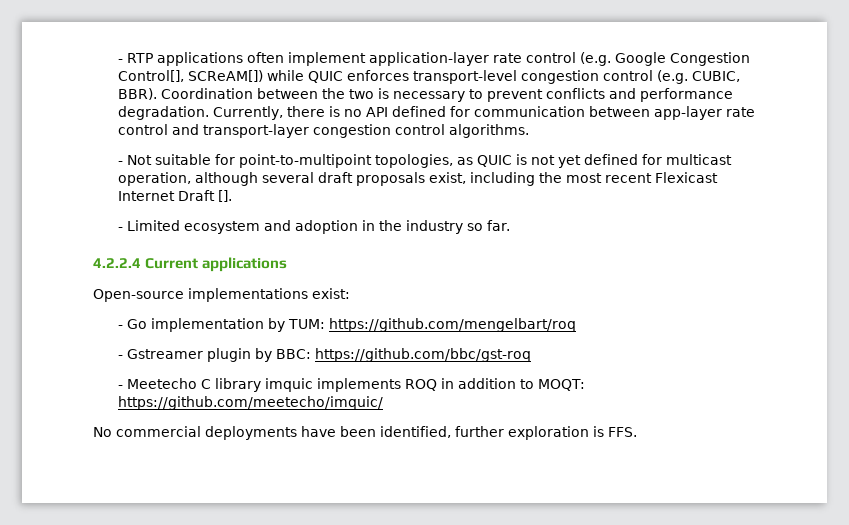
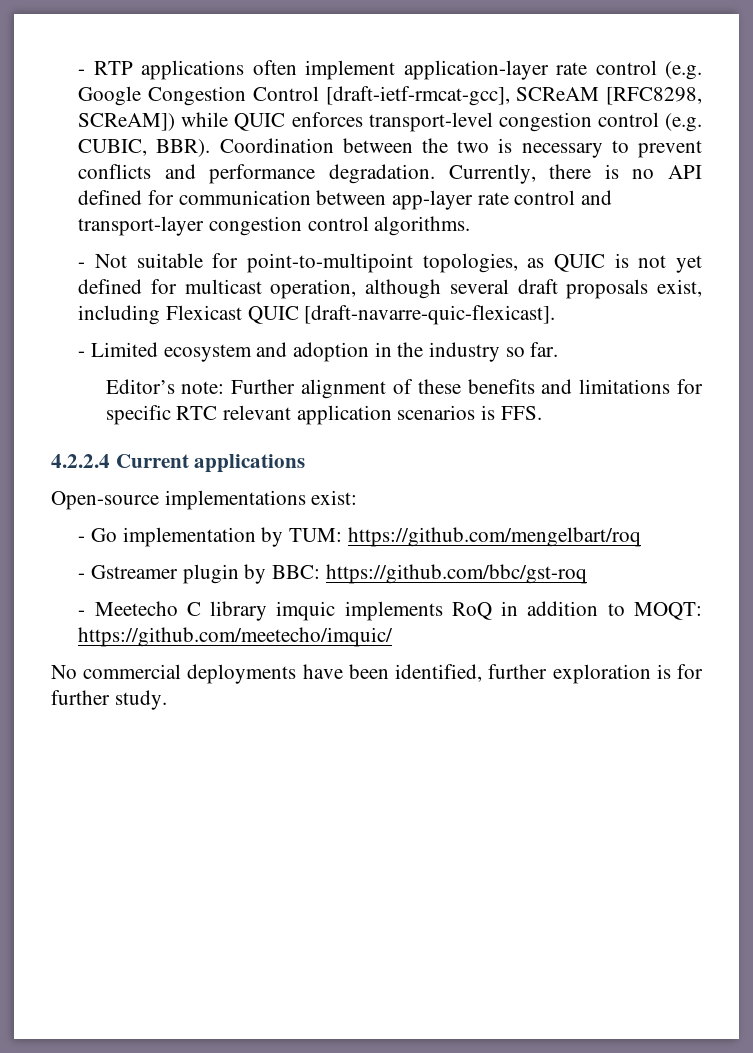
- - RTP applications often implement application-layer rate control (e.g. Google Congestion Control[], SCReAM[]) while QUIC enforces transport-level congestion control (e.g. CUBIC, BBR).
+ - RTP applications often implement application-layer rate control (e.g. Google Congestion Control [draft-ietf-rmcat-gcc], SCReAM [RFC8298, SCReAM]) while QUIC enforces transport-level congestion control (e.g. CUBIC, BBR).
- - Not suitable for point-to-multipoint topologies, as QUIC is not yet defined for multicast operation, although several draft proposals exist, including the most recent Flexicast Internet Draft [].
+ - Not suitable for point-to-multipoint topologies, as QUIC is not yet defined for multicast operation, although several draft proposals exist, including Flexicast QUIC [draft-navarre-quic-flexicast].
+ Editor’s note: Further alignment of these benefits and limitations for specific RTC relevant application scenarios is FFS.
- - Meetecho C library imquic implements ROQ in addition to MOQT: https://github.com/meetecho/imquic/
+ - Meetecho C library imquic implements RoQ in addition to MOQT: https://github.com/meetecho/imquic/
- No commercial deployments have been identified, further exploration is FFS.
+ No commercial deployments have been identified, further exploration is for further study.

